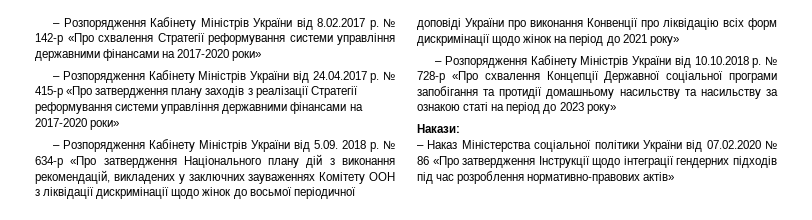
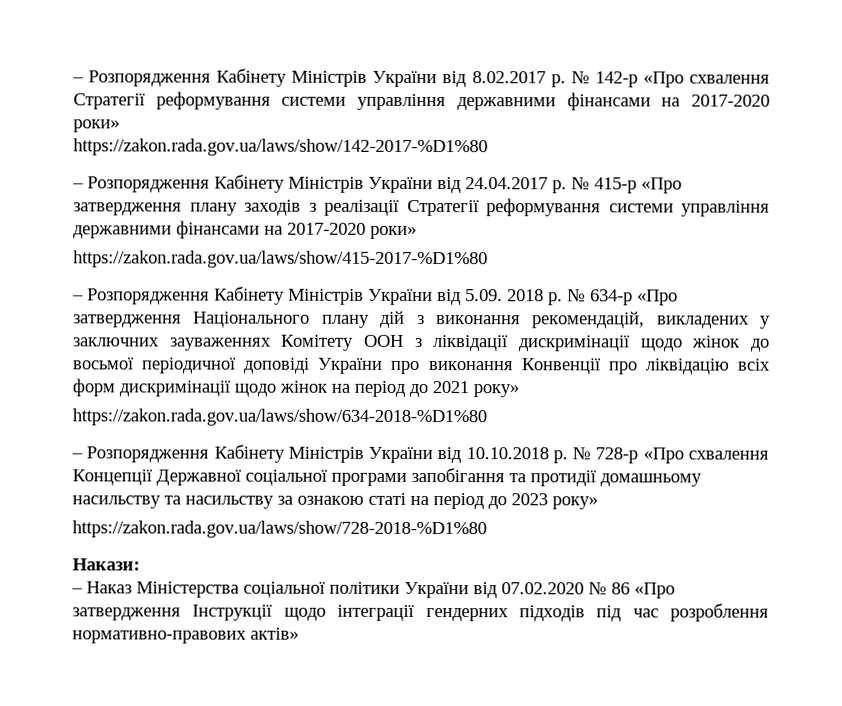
+ https://zakon.rada.gov.ua/laws/show/142-2017-%D1%80
+ https://zakon.rada.gov.ua/laws/show/415-2017-%D1%80
+ https://zakon.rada.gov.ua/laws/show/634-2018-%D1%80
+ https://zakon.rada.gov.ua/laws/show/728-2018-%D1%80

